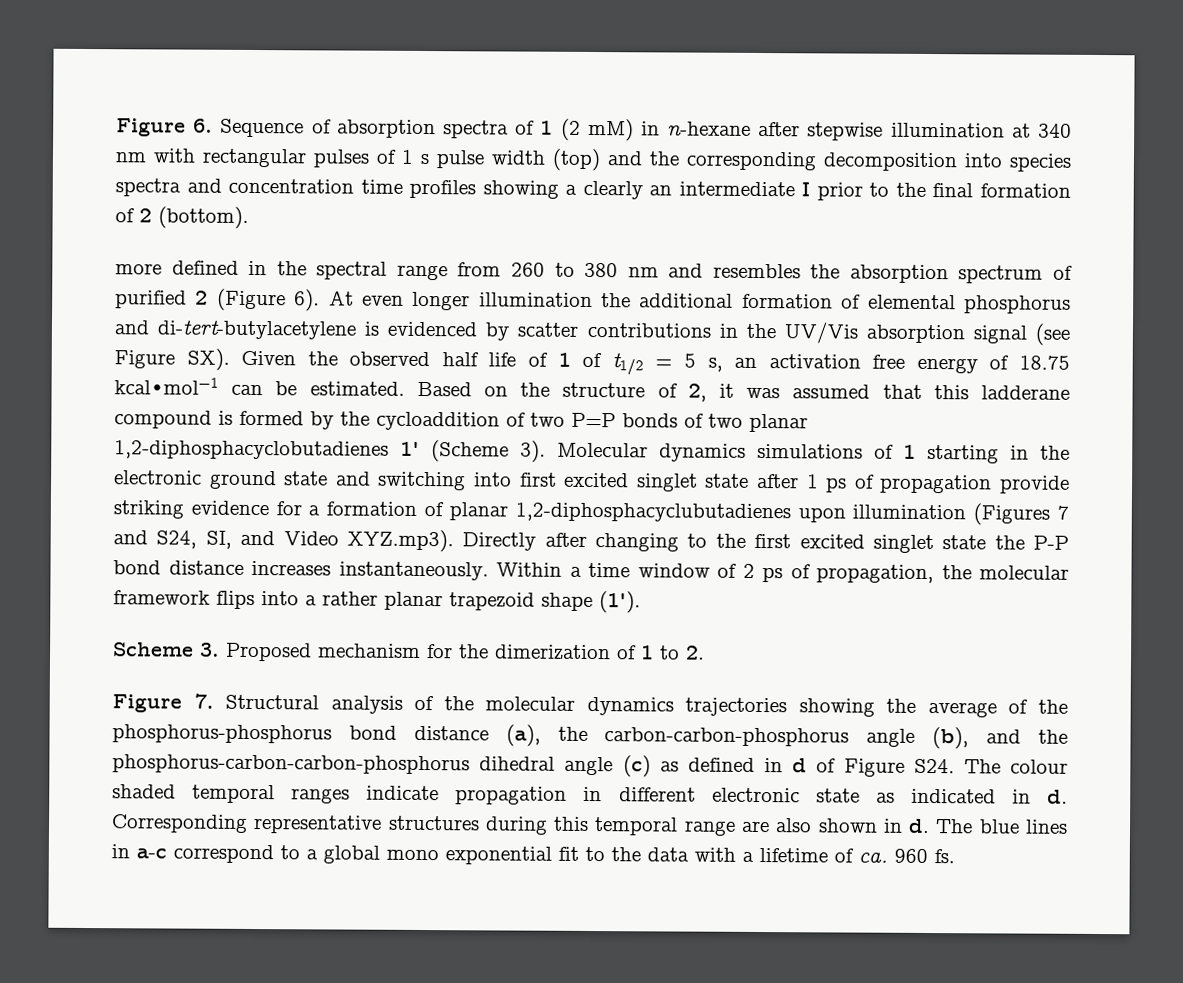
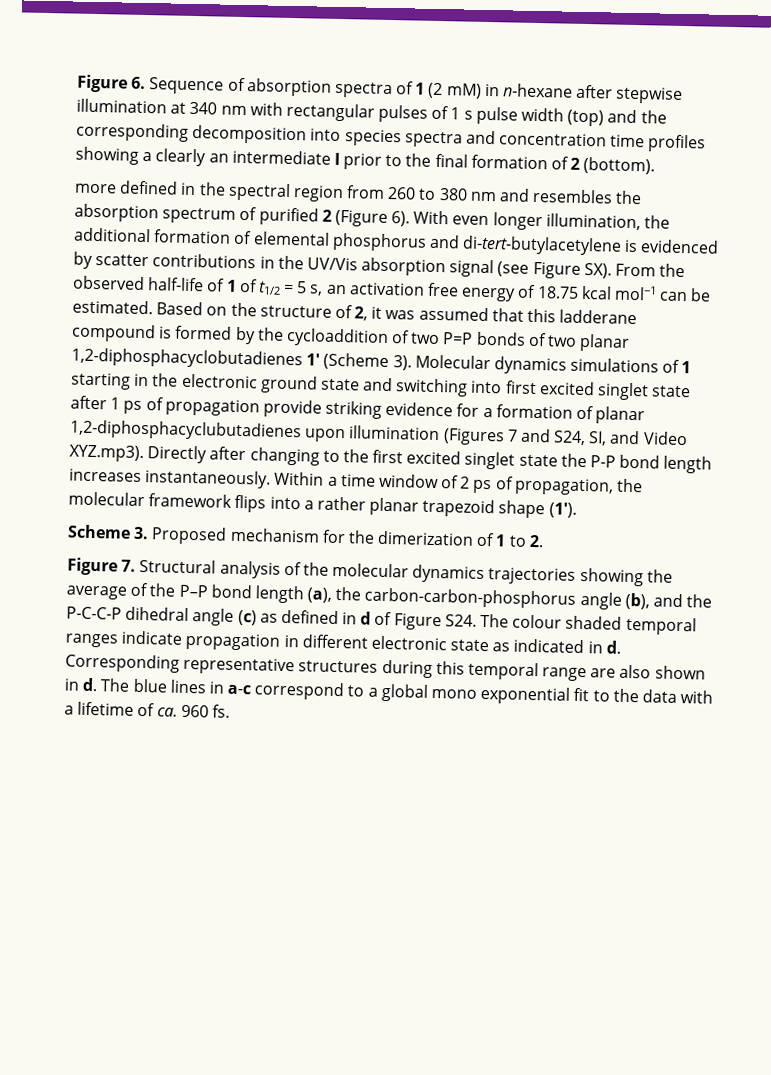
- more defined in the spectral range from 260 to 380 nm and resembles the absorption spectrum of purified 2 (Figure 6).
+ more defined in the spectral region from 260 to 380 nm and resembles the absorption spectrum of purified 2 (Figure 6).
- At even longer illumination the additional formation of elemental phosphorus and di-tert-butylacetylene is evidenced by scatter contributions in the UV/Vis absorption signal (see Figure SX). Given the observed half life of 1 of t1/2 = 5 s, an activation free energy of 18.75 kcal∙mol−1 can be estimated.
+ With even longer illumination, the additional formation of elemental phosphorus and di-tert-butylacetylene is evidenced by scatter contributions in the UV/Vis absorption signal (see Figure SX). From the observed half-life of 1 of t1/2 = 5 s, an activation free energy of 18.75 kcal mol−1 can be estimated.
- Molecular dynamics simulations of 1 starting in the electronic ground state and switching into first excited singlet state after 1 ps of propagation provide striking evidence for a formation of planar 1,2-diphosphacyclubutadienes upon illumination (Figures 7 and S24, SI, and Video XYZ.mp3). Directly after changing to the first excited singlet state the P-P bond distance increases instantaneously.
+ Molecular dynamics simulations of 1 starting in the electronic ground state and switching into first excited singlet state after 1 ps of propagation provide striking evidence for a formation of planar 1,2-diphosphacyclubutadienes upon illumination (Figures 7 and S24, SI, and Video XYZ.mp3). Directly after changing to the first excited singlet state the P-P bond length increases instantaneously.
- Figure 7. Structural analysis of the molecular dynamics trajectories showing the average of the phosphorus-phosphorus bond distance (a), the carbon-carbon-phosphorus angle (b), and the phosphorus-carbon-carbon-phosphorus dihedral angle (c) as defined in d of Figure S24. The colour shaded temporal ranges indicate propagation in different electronic state as indicated in d.
+ Figure 7. Structural analysis of the molecular dynamics trajectories showing the average of the P–P bond length (a), the carbon-carbon-phosphorus angle (b), and the P-C-C-P dihedral angle (c) as defined in d of Figure S24. The colour shaded temporal ranges indicate propagation in different electronic state as indicated in d.

